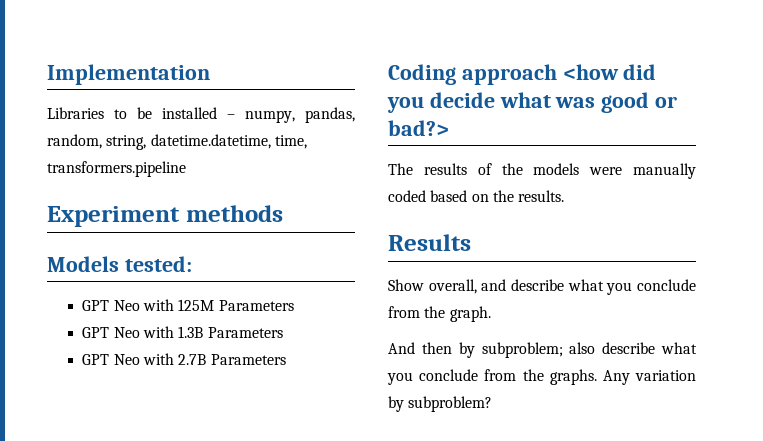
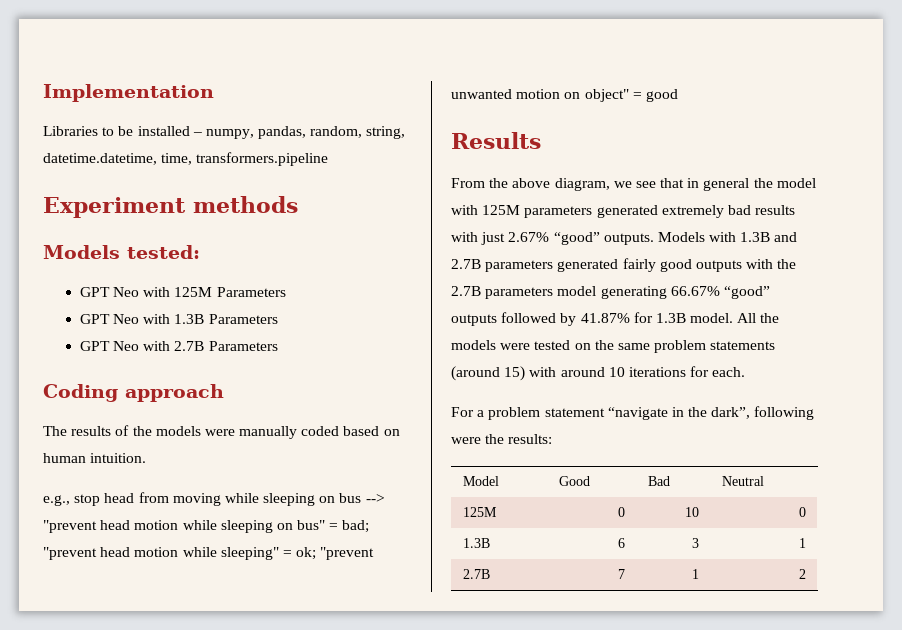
- Coding approach <how did you decide what was good or bad?>
+ Coding approach
- The results of the models were manually coded based on the results.
+ The results of the models were manually coded based on human intuition.
+ e.g., stop head from moving while sleeping on bus --> "prevent head motion while sleeping on bus" = bad; "prevent head motion while sleeping" = ok; "prevent unwanted motion on object" = good
  Results
- Show overall, and describe what you conclude from the graph.
- And then by subproblem; also describe what you conclude from the graphs. Any variation by subproblem?
+ From the above diagram, we see that in general the model with 125M parameters generated extremely bad results with just 2.67% “good” outputs. Models with 1.3B and 2.7B parameters generated fairly good outputs with the 2.7B parameters model generating 66.67% “good” outputs followed by 41.87% for 1.3B model. All the models were tested on the same problem statements (around 15) with around 10 iterations for each.
+ For a problem statement “navigate in the dark”, following were the results:
+ Model | Good | Bad | Neutral
+ 125M | 0 | 10 | 0
+ 1.3B | 6 | 3 | 1
+ 2.7B | 7 | 1 | 2

